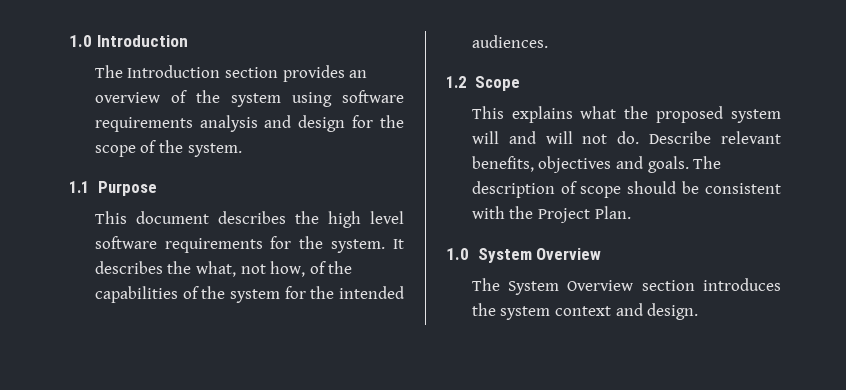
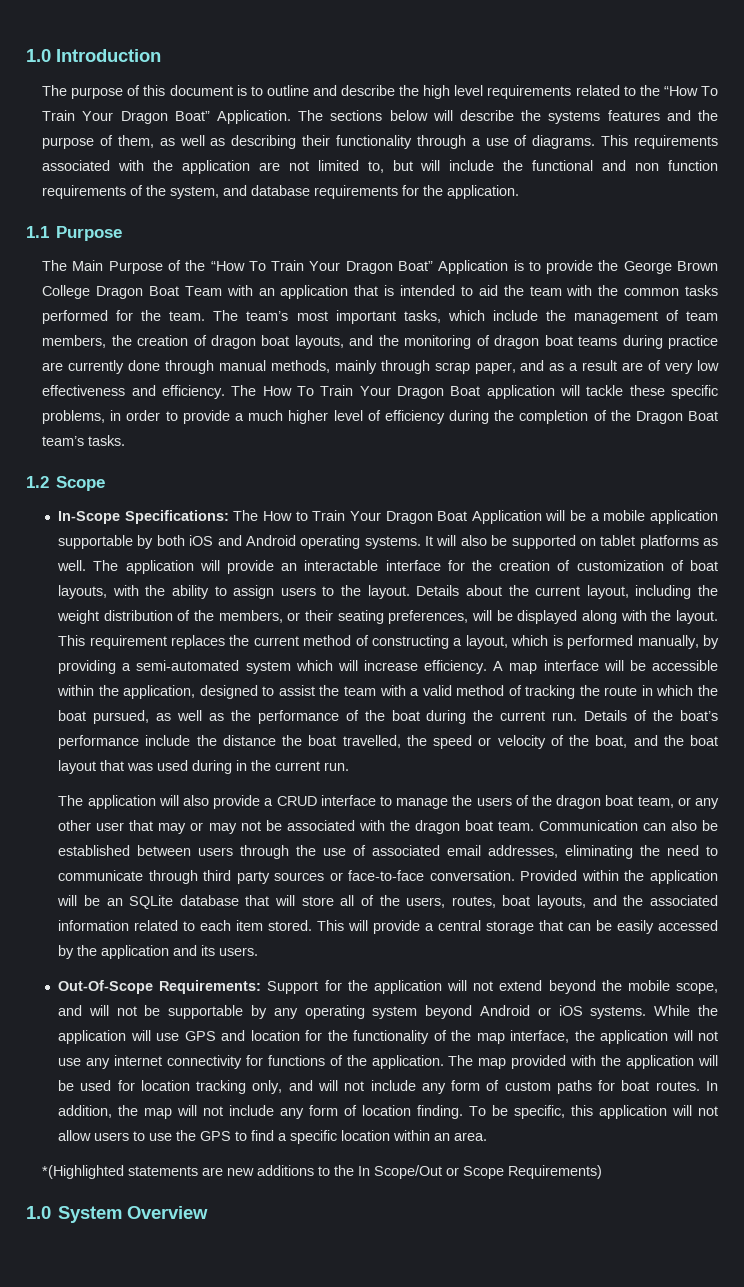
- The Introduction section provides an overview of the system using software requirements analysis and design for the scope of the system.
+ The purpose of this document is to outline and describe the high level requirements related to the “How To Train Your Dragon Boat” Application. The sections below will describe the systems features and the purpose of them, as well as describing their functionality through a use of diagrams. This requirements associated with the application are not limited to, but will include the functional and non function requirements of the system, and database requirements for the application.
  1.1 Purpose
- This document describes the high level software requirements for the system. It describes the what, not how, of the capabilities of the system for the intended audiences.
+ The Main Purpose of the “How To Train Your Dragon Boat” Application is to provide the George Brown College Dragon Boat Team with an application that is intended to aid the team with the common tasks performed for the team. The team’s most important tasks, which include the management of team members, the creation of dragon boat layouts, and the monitoring of dragon boat teams during practice are currently done through manual methods, mainly through scrap paper, and as a result are of very low effectiveness and efficiency. The How To Train Your Dragon Boat application will tackle these specific problems, in order to provide a much higher level of efficiency during the completion of the Dragon Boat team’s tasks.
  1.2 Scope
- This explains what the proposed system will and will not do. Describe relevant benefits, objectives and goals. The description of scope should be consistent with the Project Plan.
+ In-Scope Specifications: The How to Train Your Dragon Boat Application will be a mobile application supportable by both iOS and Android operating systems. It will also be supported on tablet platforms as well. The application will provide an interactable interface for the creation of customization of boat layouts, with the ability to assign users to the layout. Details about the current layout, including the weight distribution of the members, or their seating preferences, will be displayed along with the layout. This requirement replaces the current method of constructing a layout, which is performed manually, by providing a semi-automated system which will increase efficiency. A map interface will be accessible within the application, designed to assist the team with a valid method of tracking the route in which the boat pursued, as well as the performance of the boat during the current run. Details of the boat’s performance include the distance the boat travelled, the speed or velocity of the boat, and the boat layout that was used during in the current run.
+ The application will also provide a CRUD interface to manage the users of the dragon boat team, or any other user that may or may not be associated with the dragon boat team. Communication can also be established between users through the use of associated email addresses, eliminating the need to communicate through third party sources or face-to-face conversation. Provided within the application will be an SQLite database that will store all of the users, routes, boat layouts, and the associated information related to each item stored. This will provide a central storage that can be easily accessed by the application and its users.
+ Out-Of-Scope Requirements: Support for the application will not extend beyond the mobile scope, and will not be supportable by any operating system beyond Android or iOS systems. While the application will use GPS and location for the functionality of the map interface, the application will not use any internet connectivity for functions of the application. The map provided with the application will be used for location tracking only, and will not include any form of custom paths for boat routes. In addition, the map will not include any form of location finding. To be specific, this application will not allow users to use the GPS to find a specific location within an area.
+ *(Highlighted statements are new additions to the In Scope/Out or Scope Requirements)
  1.0 System Overview
- The System Overview section introduces the system context and design.

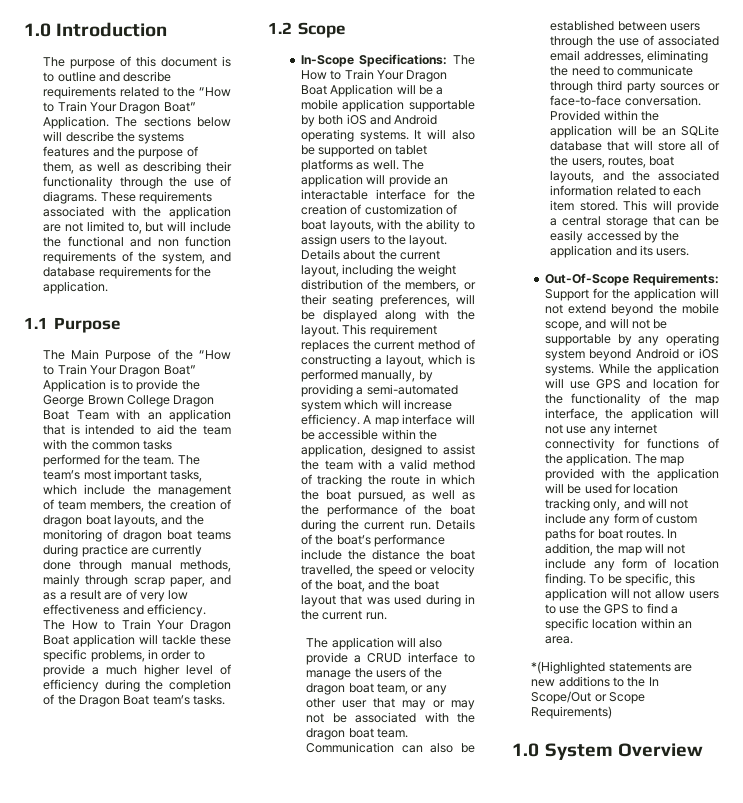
- The purpose of this document is to outline and describe the high level requirements related to the “How To Train Your Dragon Boat” Application.
+ The purpose of this document is to outline and describe requirements related to the “How to Train Your Dragon Boat” Application.
- The sections below will describe the systems features and the purpose of them, as well as describing their functionality through a use of diagrams.
+ The sections below will describe the systems features and the purpose of them, as well as describing their functionality through the use of diagrams.
- This requirements associated with the application are not limited to, but will include the functional and non function requirements of the system, and database requirements for the application.
+ These requirements associated with the application are not limited to, but will include the functional and non function requirements of the system, and database requirements for the application.
- The Main Purpose of the “How To Train Your Dragon Boat” Application is to provide the George Brown College Dragon Boat Team with an application that is intended to aid the team with the common tasks performed for the team.
+ The Main Purpose of the “How to Train Your Dragon Boat” Application is to provide the George Brown College Dragon Boat Team with an application that is intended to aid the team with the common tasks performed for the team.
- The How To Train Your Dragon Boat application will tackle these specific problems, in order to provide a much higher level of efficiency during the completion of the Dragon Boat team’s tasks.
+ The How to Train Your Dragon Boat application will tackle these specific problems, in order to provide a much higher level of efficiency during the completion of the Dragon Boat team’s tasks.

